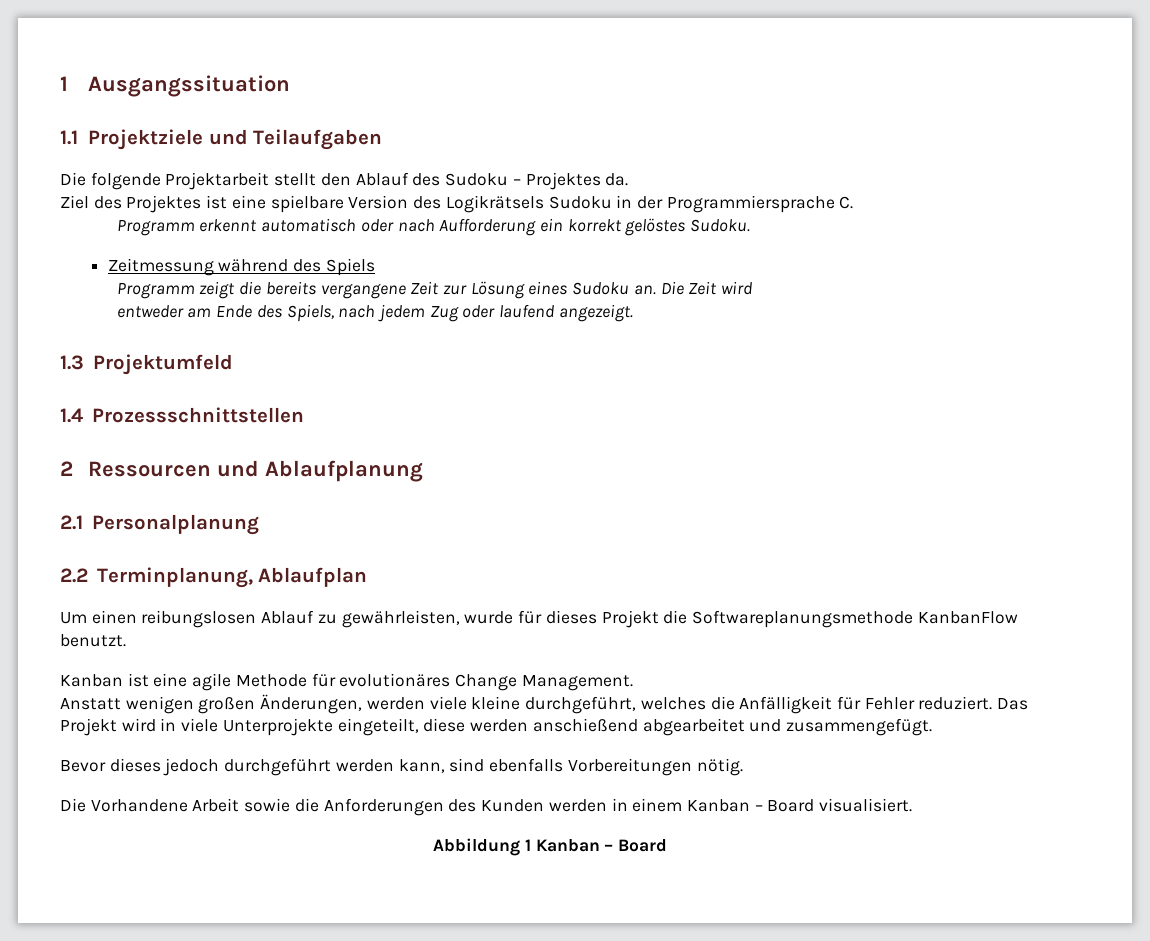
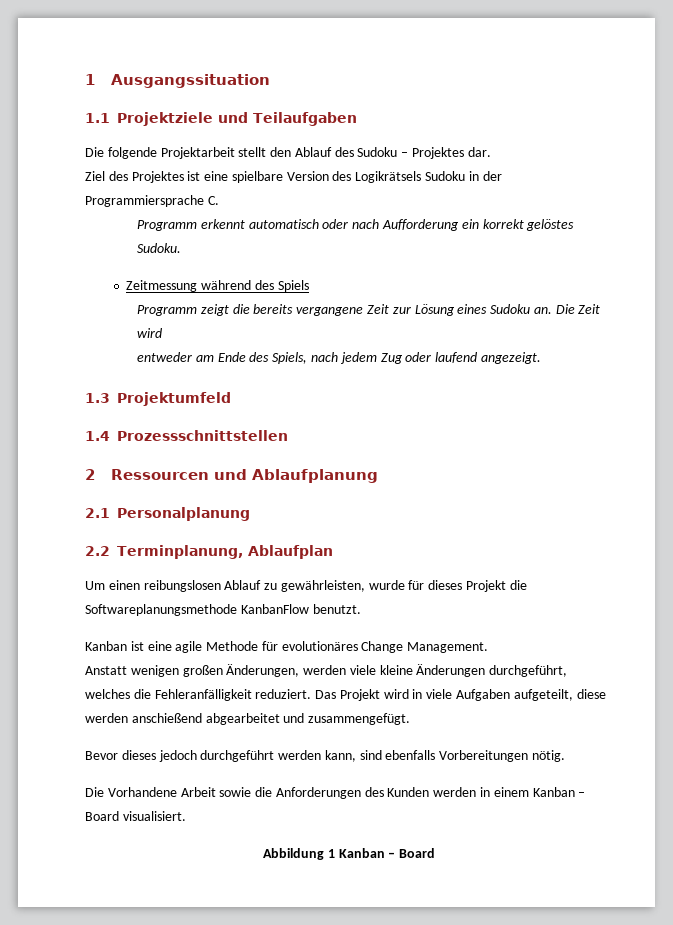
- Die folgende Projektarbeit stellt den Ablauf des Sudoku – Projektes da.
+ Die folgende Projektarbeit stellt den Ablauf des Sudoku – Projektes dar.
- Anstatt wenigen großen Änderungen, werden viele kleine durchgeführt, welches die Anfälligkeit für Fehler reduziert.
+ Anstatt wenigen großen Änderungen, werden viele kleine Änderungen durchgeführt, welches die Fehleranfälligkeit reduziert.
- Das Projekt wird in viele Unterprojekte eingeteilt, diese werden anschießend abgearbeitet und zusammengefügt.
+ Das Projekt wird in viele Aufgaben aufgeteilt, diese werden anschießend abgearbeitet und zusammengefügt.

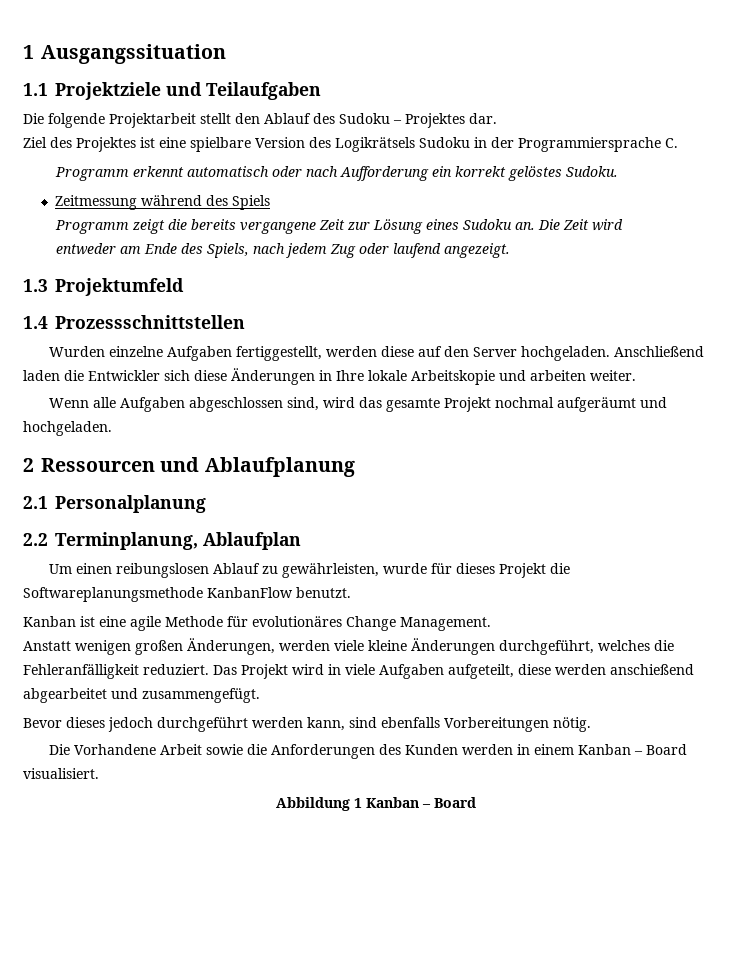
+ Wurden einzelne Aufgaben fertiggestellt, werden diese auf den Server hochgeladen. Anschließend laden die Entwickler sich diese Änderungen in Ihre lokale Arbeitskopie und arbeiten weiter.
+ Wenn alle Aufgaben abgeschlossen sind, wird das gesamte Projekt nochmal aufgeräumt und hochgeladen.

